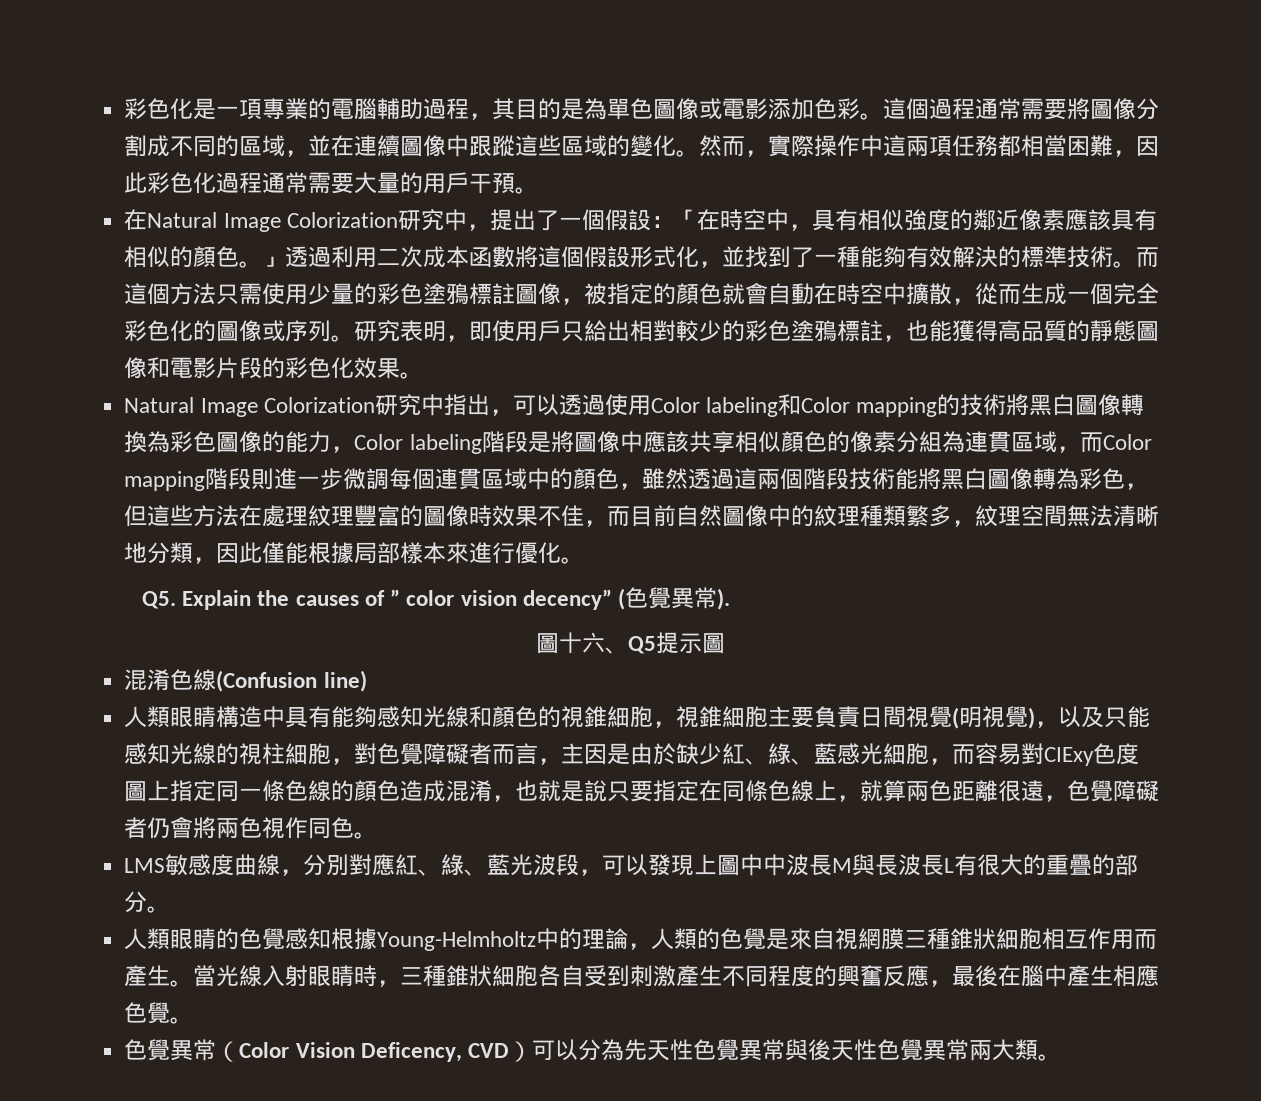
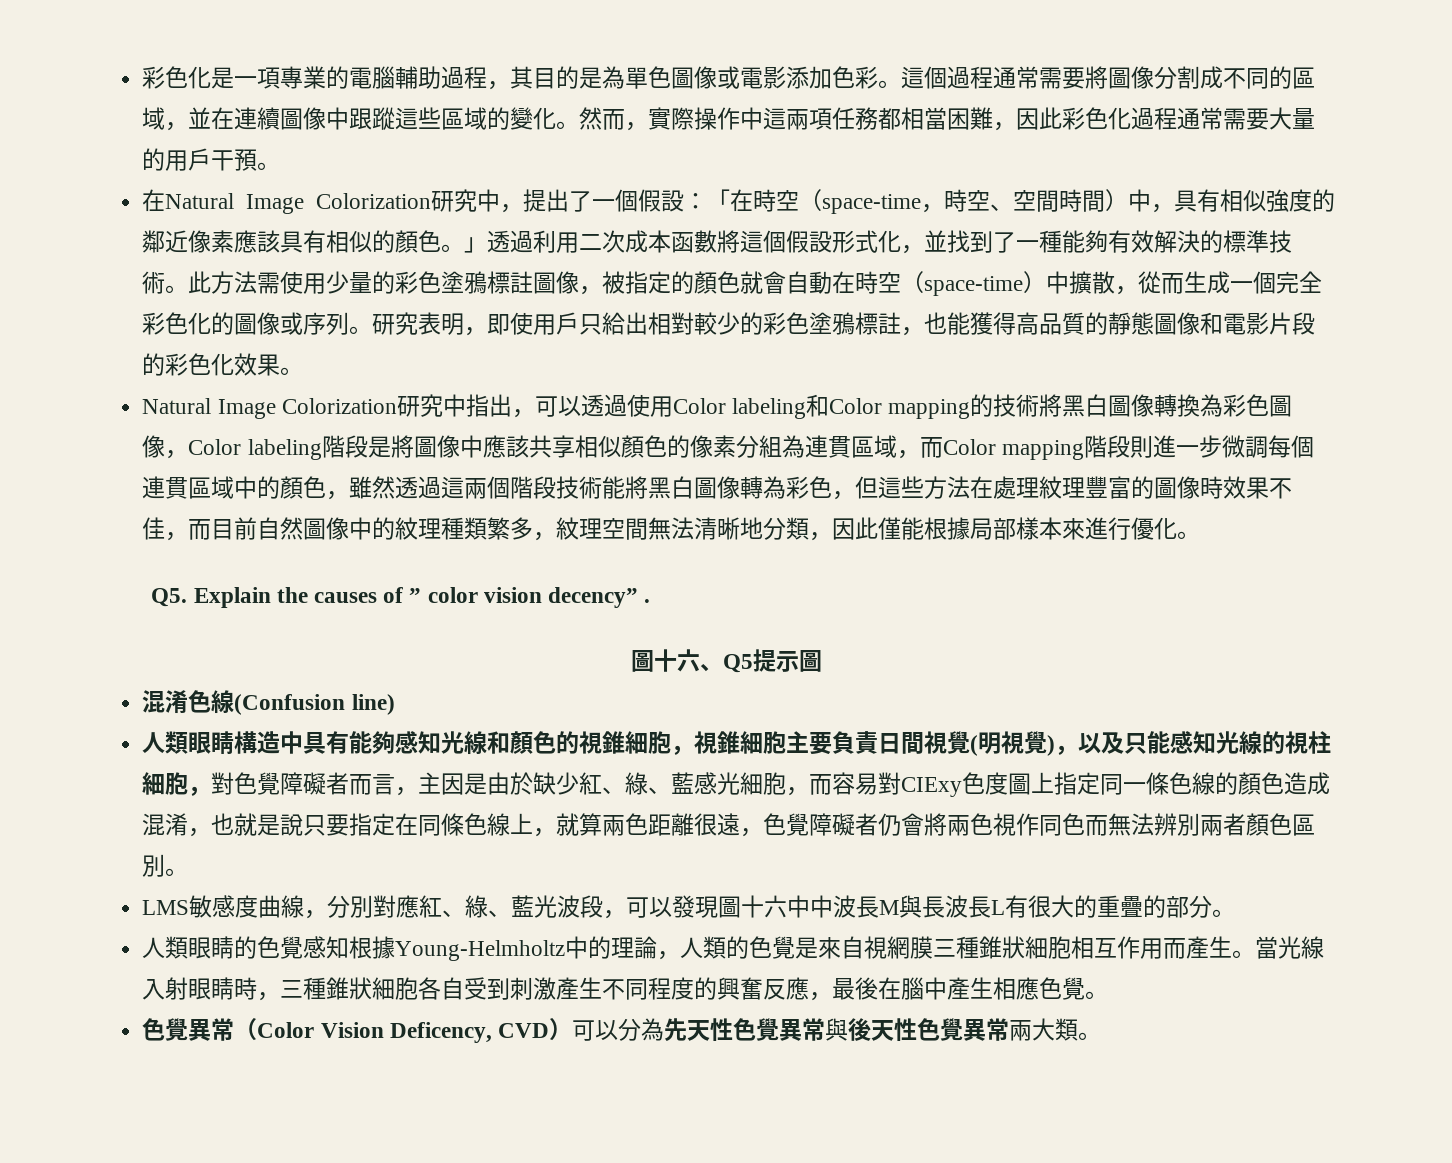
- 在Natural Image Colorization研究中，提出了一個假設：「在時空中，具有相似強度的鄰近像素應該具有相似的顏色。」透過利用二次成本函數將這個假設形式化，並找到了一種能夠有效解決的標準技術。
+ 在Natural Image Colorization研究中，提出了一個假設：「在時空（space-time，時空、空間時間）中，具有相似強度的鄰近像素應該具有相似的顏色。」透過利用二次成本函數將這個假設形式化，並找到了一種能夠有效解決的標準技術。
- 而這個方法只需使用少量的彩色塗鴉標註圖像，被指定的顏色就會自動在時空中擴散，從而生成一個完全彩色化的圖像或序列。
+ 此方法需使用少量的彩色塗鴉標註圖像，被指定的顏色就會自動在時空（space-time）中擴散，從而生成一個完全彩色化的圖像或序列。
- Natural Image Colorization研究中指出，可以透過使用Color labeling和Color mapping的技術將黑白圖像轉換為彩色圖像的能力，Color labeling階段是將圖像中應該共享相似顏色的像素分組為連貫區域，而Color mapping階段則進一步微調每個連貫區域中的顏色，雖然透過這兩個階段技術能將黑白圖像轉為彩色，但這些方法在處理紋理豐富的圖像時效果不佳，而目前自然圖像中的紋理種類繁多，紋理空間無法清晰地分類，因此僅能根據局部樣本來進行優化。
+ Natural Image Colorization研究中指出，可以透過使用Color labeling和Color mapping的技術將黑白圖像轉換為彩色圖像，Color labeling階段是將圖像中應該共享相似顏色的像素分組為連貫區域，而Color mapping階段則進一步微調每個連貫區域中的顏色，雖然透過這兩個階段技術能將黑白圖像轉為彩色，但這些方法在處理紋理豐富的圖像時效果不佳，而目前自然圖像中的紋理種類繁多，紋理空間無法清晰地分類，因此僅能根據局部樣本來進行優化。
- Q5. Explain the causes of ” color vision decency” (色覺異常).
+ Q5. Explain the causes of ” color vision decency” .
- 人類眼睛構造中具有能夠感知光線和顏色的視錐細胞，視錐細胞主要負責日間視覺(明視覺)，以及只能感知光線的視柱細胞，對色覺障礙者而言，主因是由於缺少紅、綠、藍感光細胞，而容易對CIExy色度圖上指定同一條色線的顏色造成混淆，也就是說只要指定在同條色線上，就算兩色距離很遠，色覺障礙者仍會將兩色視作同色。
+ 人類眼睛構造中具有能夠感知光線和顏色的視錐細胞，視錐細胞主要負責日間視覺(明視覺)，以及只能感知光線的視柱細胞，對色覺障礙者而言，主因是由於缺少紅、綠、藍感光細胞，而容易對CIExy色度圖上指定同一條色線的顏色造成混淆，也就是說只要指定在同條色線上，就算兩色距離很遠，色覺障礙者仍會將兩色視作同色而無法辨別兩者顏色區別。
- LMS敏感度曲線，分別對應紅、綠、藍光波段，可以發現上圖中中波長M與長波長L有很大的重疊的部分。
+ LMS敏感度曲線，分別對應紅、綠、藍光波段，可以發現圖十六中中波長M與長波長L有很大的重疊的部分。

